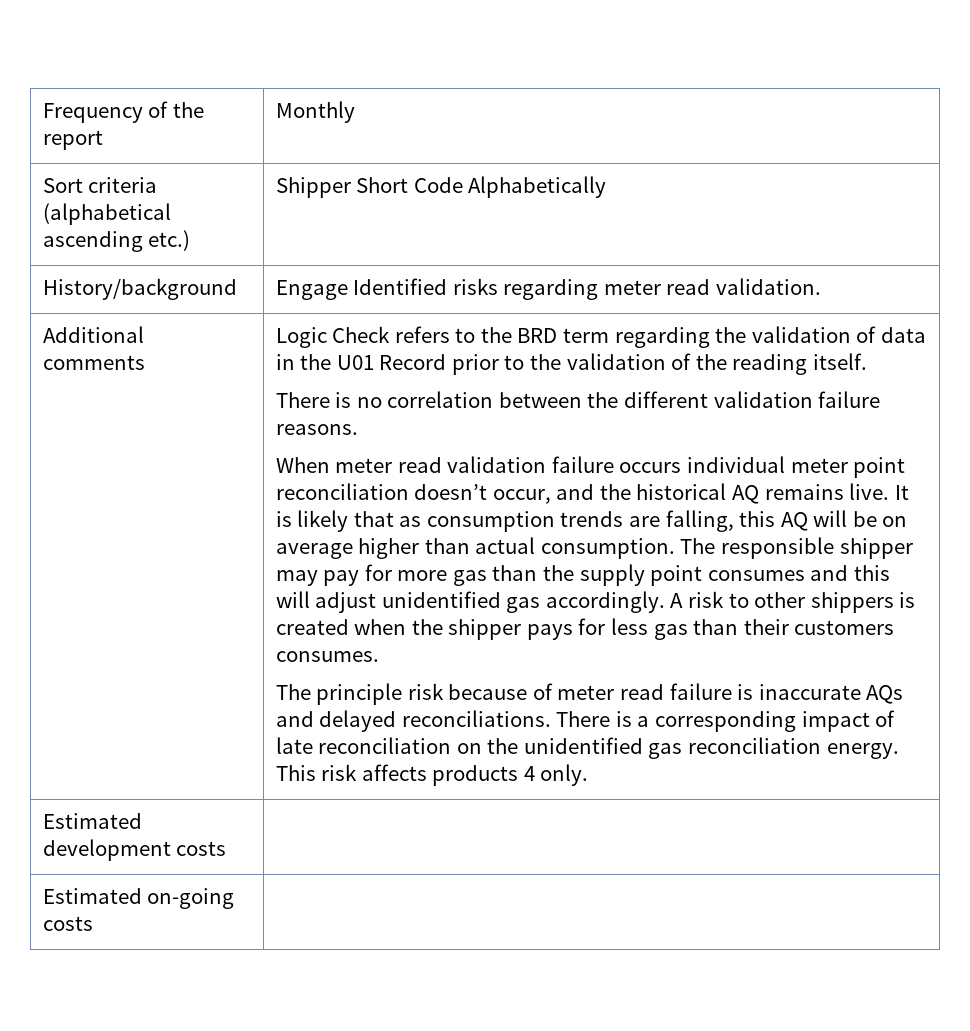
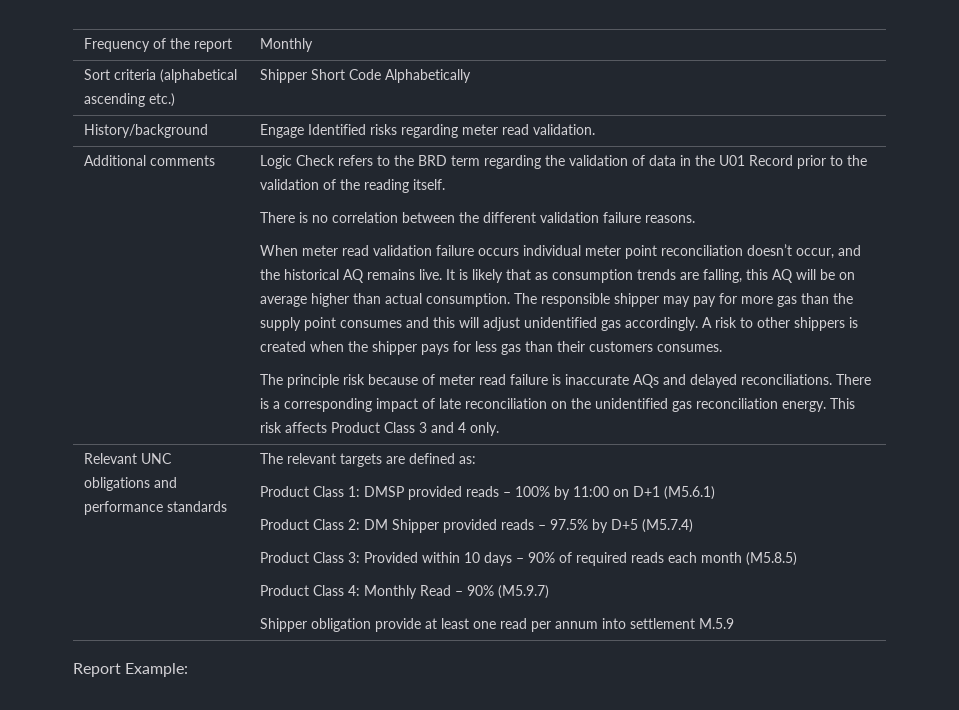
- This risk affects products 4 only.
- Estimated development costs |
- Estimated on-going costs |
+ This risk affects Product Class 3 and 4 only.
+ Relevant UNC obligations and performance standards | The relevant targets are defined as:
+ Product Class 1: DMSP provided reads – 100% by 11:00 on D+1 (M5.6.1)
+ Product Class 2: DM Shipper provided reads – 97.5% by D+5 (M5.7.4)
+ Product Class 3: Provided within 10 days – 90% of required reads each month (M5.8.5)
+ Product Class 4: Monthly Read – 90% (M5.9.7)
+ Shipper obligation provide at least one read per annum into settlement M.5.9
+ Report Example:

